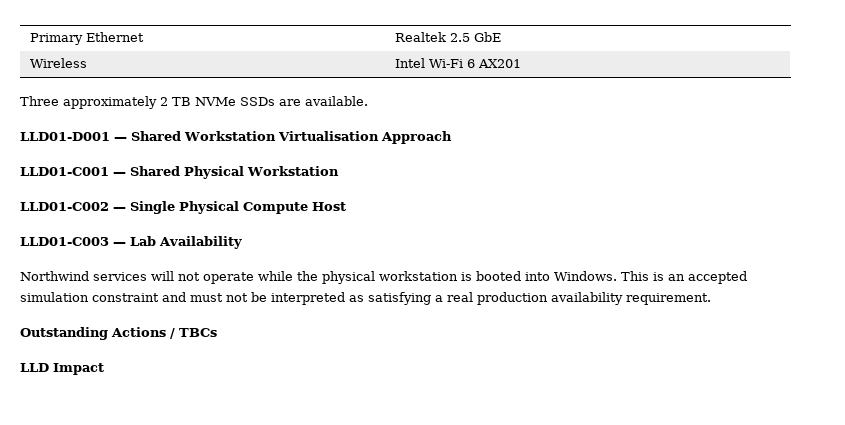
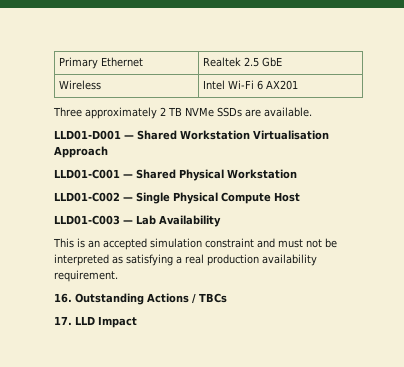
- Northwind services will not operate while the physical workstation is booted into Windows.
- Outstanding Actions / TBCs
+ 16. Outstanding Actions / TBCs
- LLD Impact
+ 17. LLD Impact

